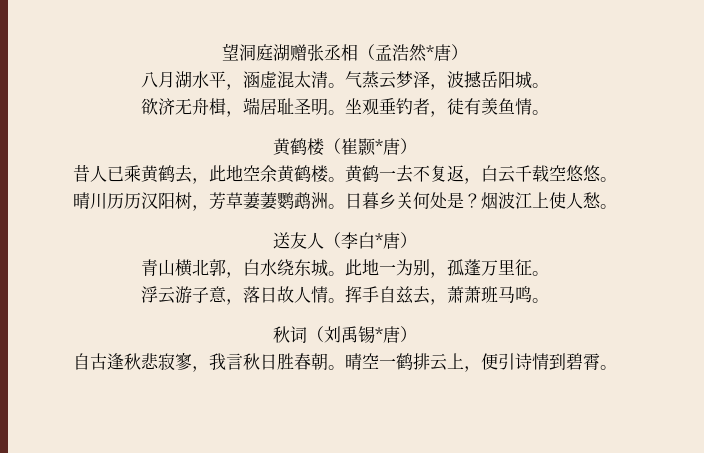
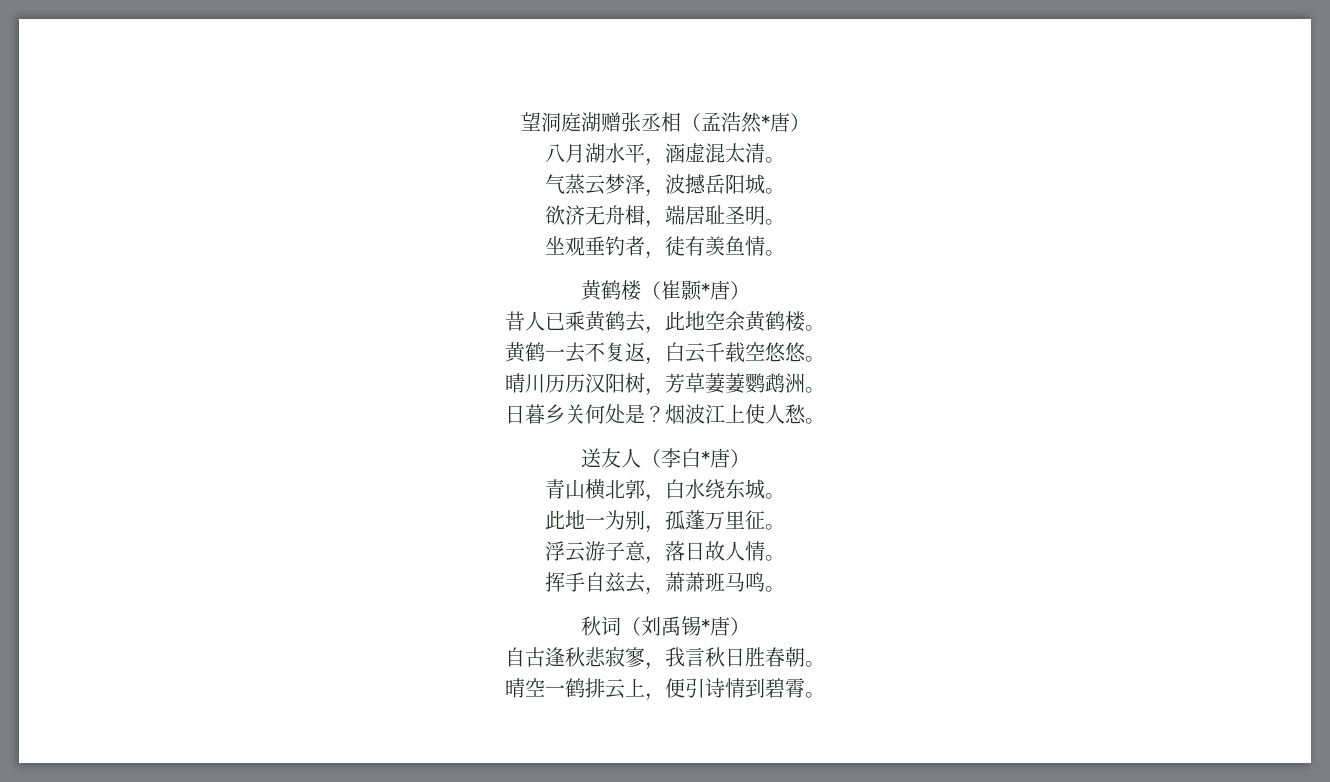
- 八月湖水平，涵虚混太清。气蒸云梦泽，波撼岳阳城。
+ 八月湖水平，涵虚混太清。
+ 气蒸云梦泽，波撼岳阳城。
- 欲济无舟楫，端居耻圣明。坐观垂钓者，徒有羡鱼情。
+ 欲济无舟楫，端居耻圣明。
+ 坐观垂钓者，徒有羡鱼情。
- 昔人已乘黄鹤去，此地空余黄鹤楼。黄鹤一去不复返，白云千载空悠悠。
+ 昔人已乘黄鹤去，此地空余黄鹤楼。
+ 黄鹤一去不复返，白云千载空悠悠。
- 晴川历历汉阳树，芳草萋萋鹦鹉洲。日暮乡关何处是？
+ 晴川历历汉阳树，芳草萋萋鹦鹉洲。
+ 日暮乡关何处是？
- 青山横北郭，白水绕东城。此地一为别，孤蓬万里征。
+ 青山横北郭，白水绕东城。
+ 此地一为别，孤蓬万里征。
- 浮云游子意，落日故人情。挥手自兹去，萧萧班马鸣。
+ 浮云游子意，落日故人情。
+ 挥手自兹去，萧萧班马鸣。
- 自古逢秋悲寂寥，我言秋日胜春朝。晴空一鹤排云上，便引诗情到碧霄。
+ 自古逢秋悲寂寥，我言秋日胜春朝。
+ 晴空一鹤排云上，便引诗情到碧霄。

